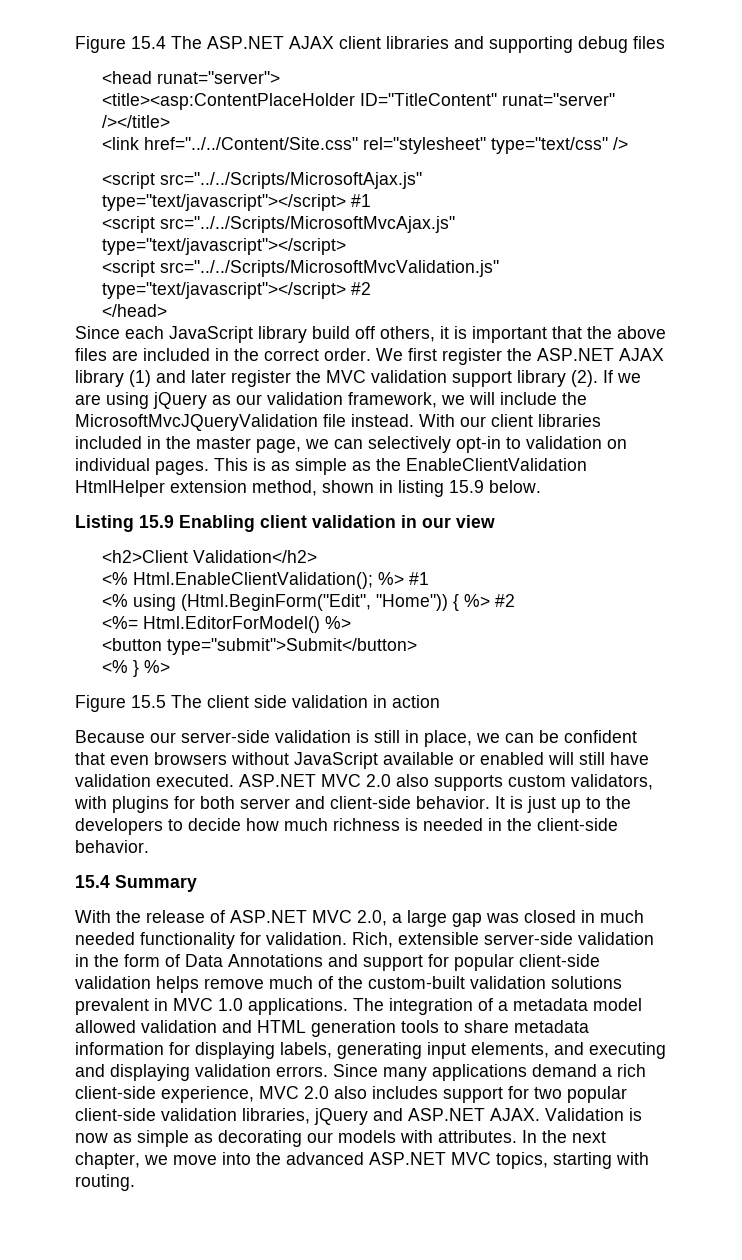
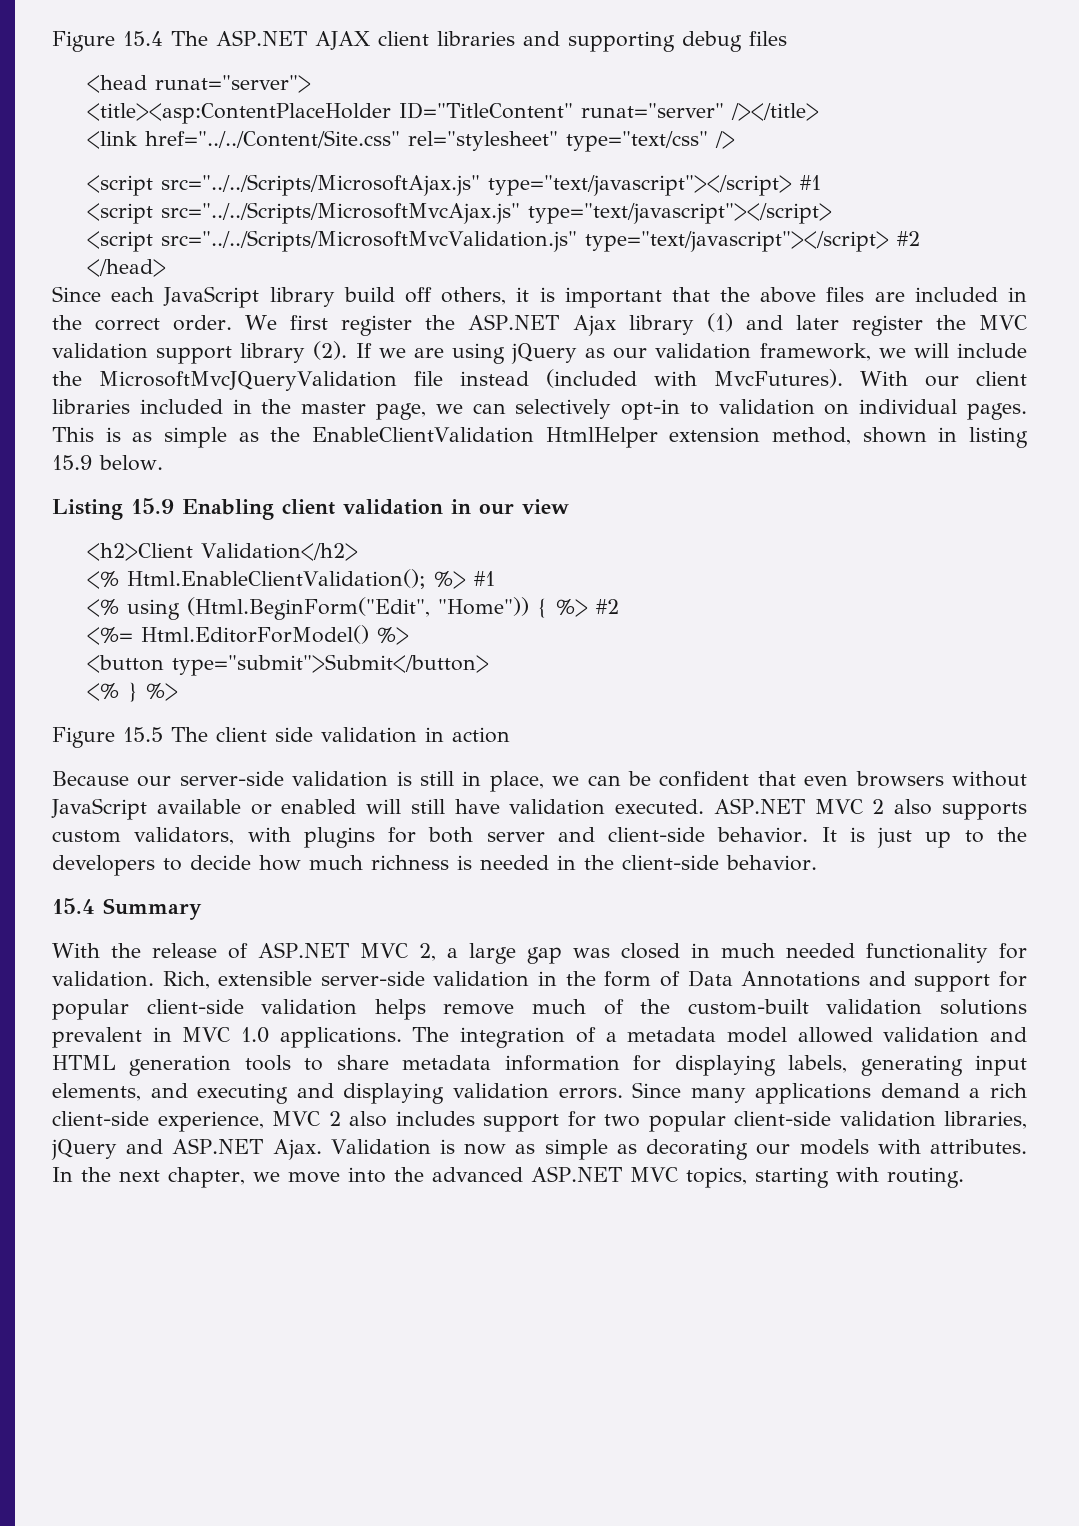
- We first register the ASP.NET AJAX library (1) and later register the MVC validation support library (2).
+ We first register the ASP.NET Ajax library (1) and later register the MVC validation support library (2).
- If we are using jQuery as our validation framework, we will include the MicrosoftMvcJQueryValidation file instead.
+ If we are using jQuery as our validation framework, we will include the MicrosoftMvcJQueryValidation file instead (included with MvcFutures).
- ASP.NET MVC 2.0 also supports custom validators, with plugins for both server and client-side behavior.
+ ASP.NET MVC 2 also supports custom validators, with plugins for both server and client-side behavior.
- With the release of ASP.NET MVC 2.0, a large gap was closed in much needed functionality for validation.
+ With the release of ASP.NET MVC 2, a large gap was closed in much needed functionality for validation.
- Since many applications demand a rich client-side experience, MVC 2.0 also includes support for two popular client-side validation libraries, jQuery and ASP.NET AJAX.
+ Since many applications demand a rich client-side experience, MVC 2 also includes support for two popular client-side validation libraries, jQuery and ASP.NET Ajax.

